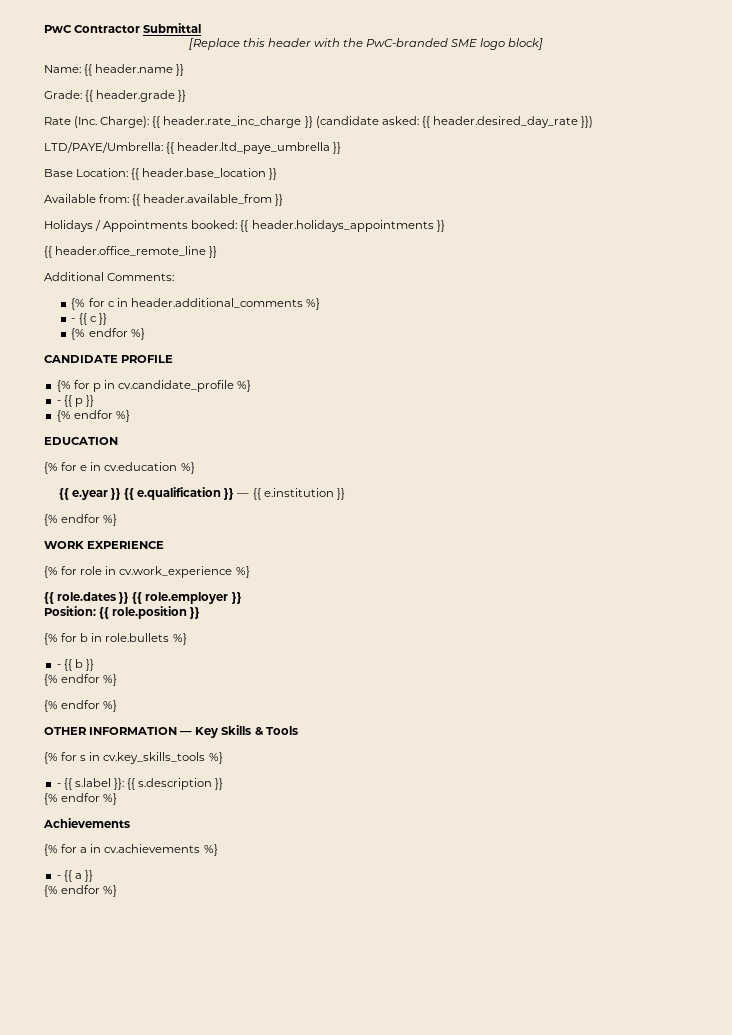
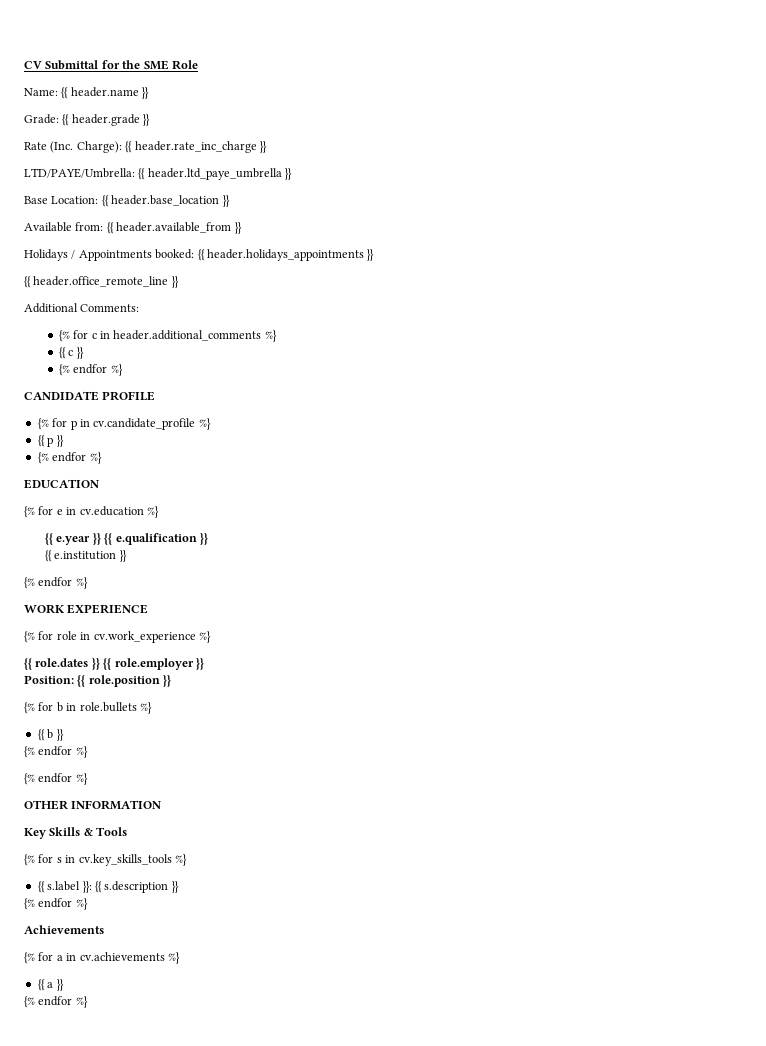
- PwC Contractor Submittal
- [Replace this header with the PwC-branded SME logo block]
+ CV Submittal for the SME Role
- Rate (Inc. Charge): {{ header.rate_inc_charge }} (candidate asked: {{ header.desired_day_rate }})
+ Rate (Inc. Charge): {{ header.rate_inc_charge }}
- - {{ c }}
+ {{ c }}
- - {{ p }}
+ {{ p }}
- {{ e.year }} {{ e.qualification }} — {{ e.institution }}
+ {{ e.year }} {{ e.qualification }}
+ {{ e.institution }}
- - {{ b }}
+ {{ b }}
- OTHER INFORMATION — Key Skills & Tools
+ OTHER INFORMATION
+ Key Skills & Tools
- - {{ s.label }}: {{ s.description }}
+ {{ s.label }}: {{ s.description }}
- - {{ a }}
+ {{ a }}

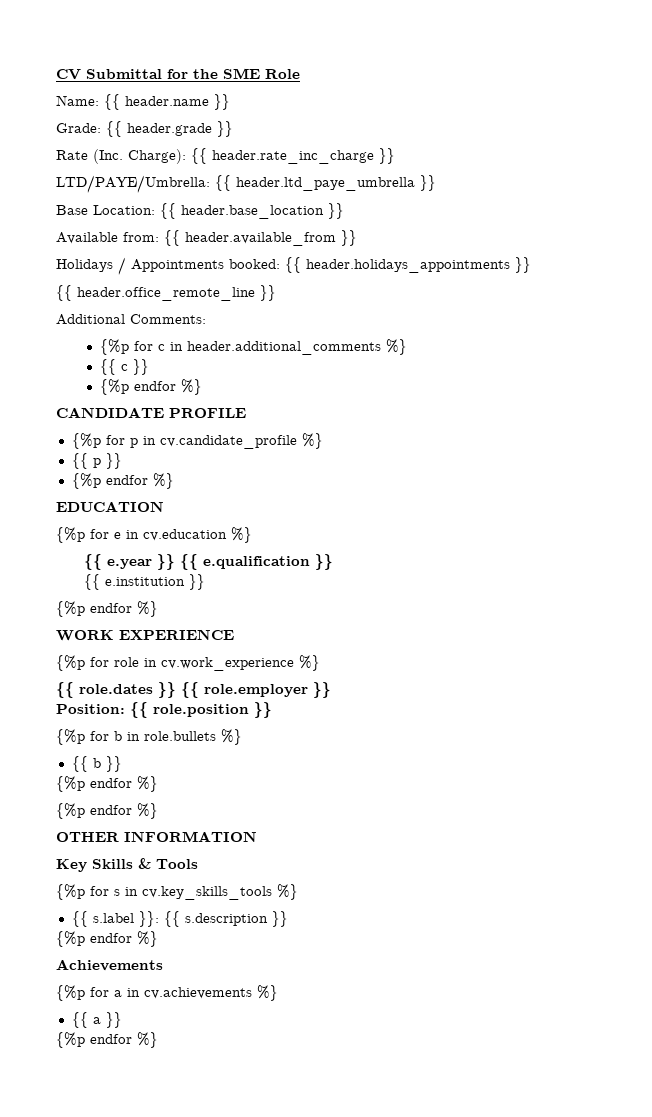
- {% for c in header.additional_comments %}
+ {%p for c in header.additional_comments %}
  {{ c }}
- {% endfor %}
+ {%p endfor %}
- {% for p in cv.candidate_profile %}
+ {%p for p in cv.candidate_profile %}
  {{ p }}
- {% endfor %}
+ {%p endfor %}
- {% for e in cv.education %}
+ {%p for e in cv.education %}
  {{ e.institution }}
- {% endfor %}
+ {%p endfor %}
- {% for role in cv.work_experience %}
+ {%p for role in cv.work_experience %}
- {% for b in role.bullets %}
+ {%p for b in role.bullets %}
  {{ b }}
- {% endfor %}
- {% endfor %}
+ {%p endfor %}
+ {%p endfor %}
- {% for s in cv.key_skills_tools %}
+ {%p for s in cv.key_skills_tools %}
  {{ s.label }}: {{ s.description }}
- {% endfor %}
+ {%p endfor %}
- {% for a in cv.achievements %}
+ {%p for a in cv.achievements %}
  {{ a }}
- {% endfor %}
+ {%p endfor %}

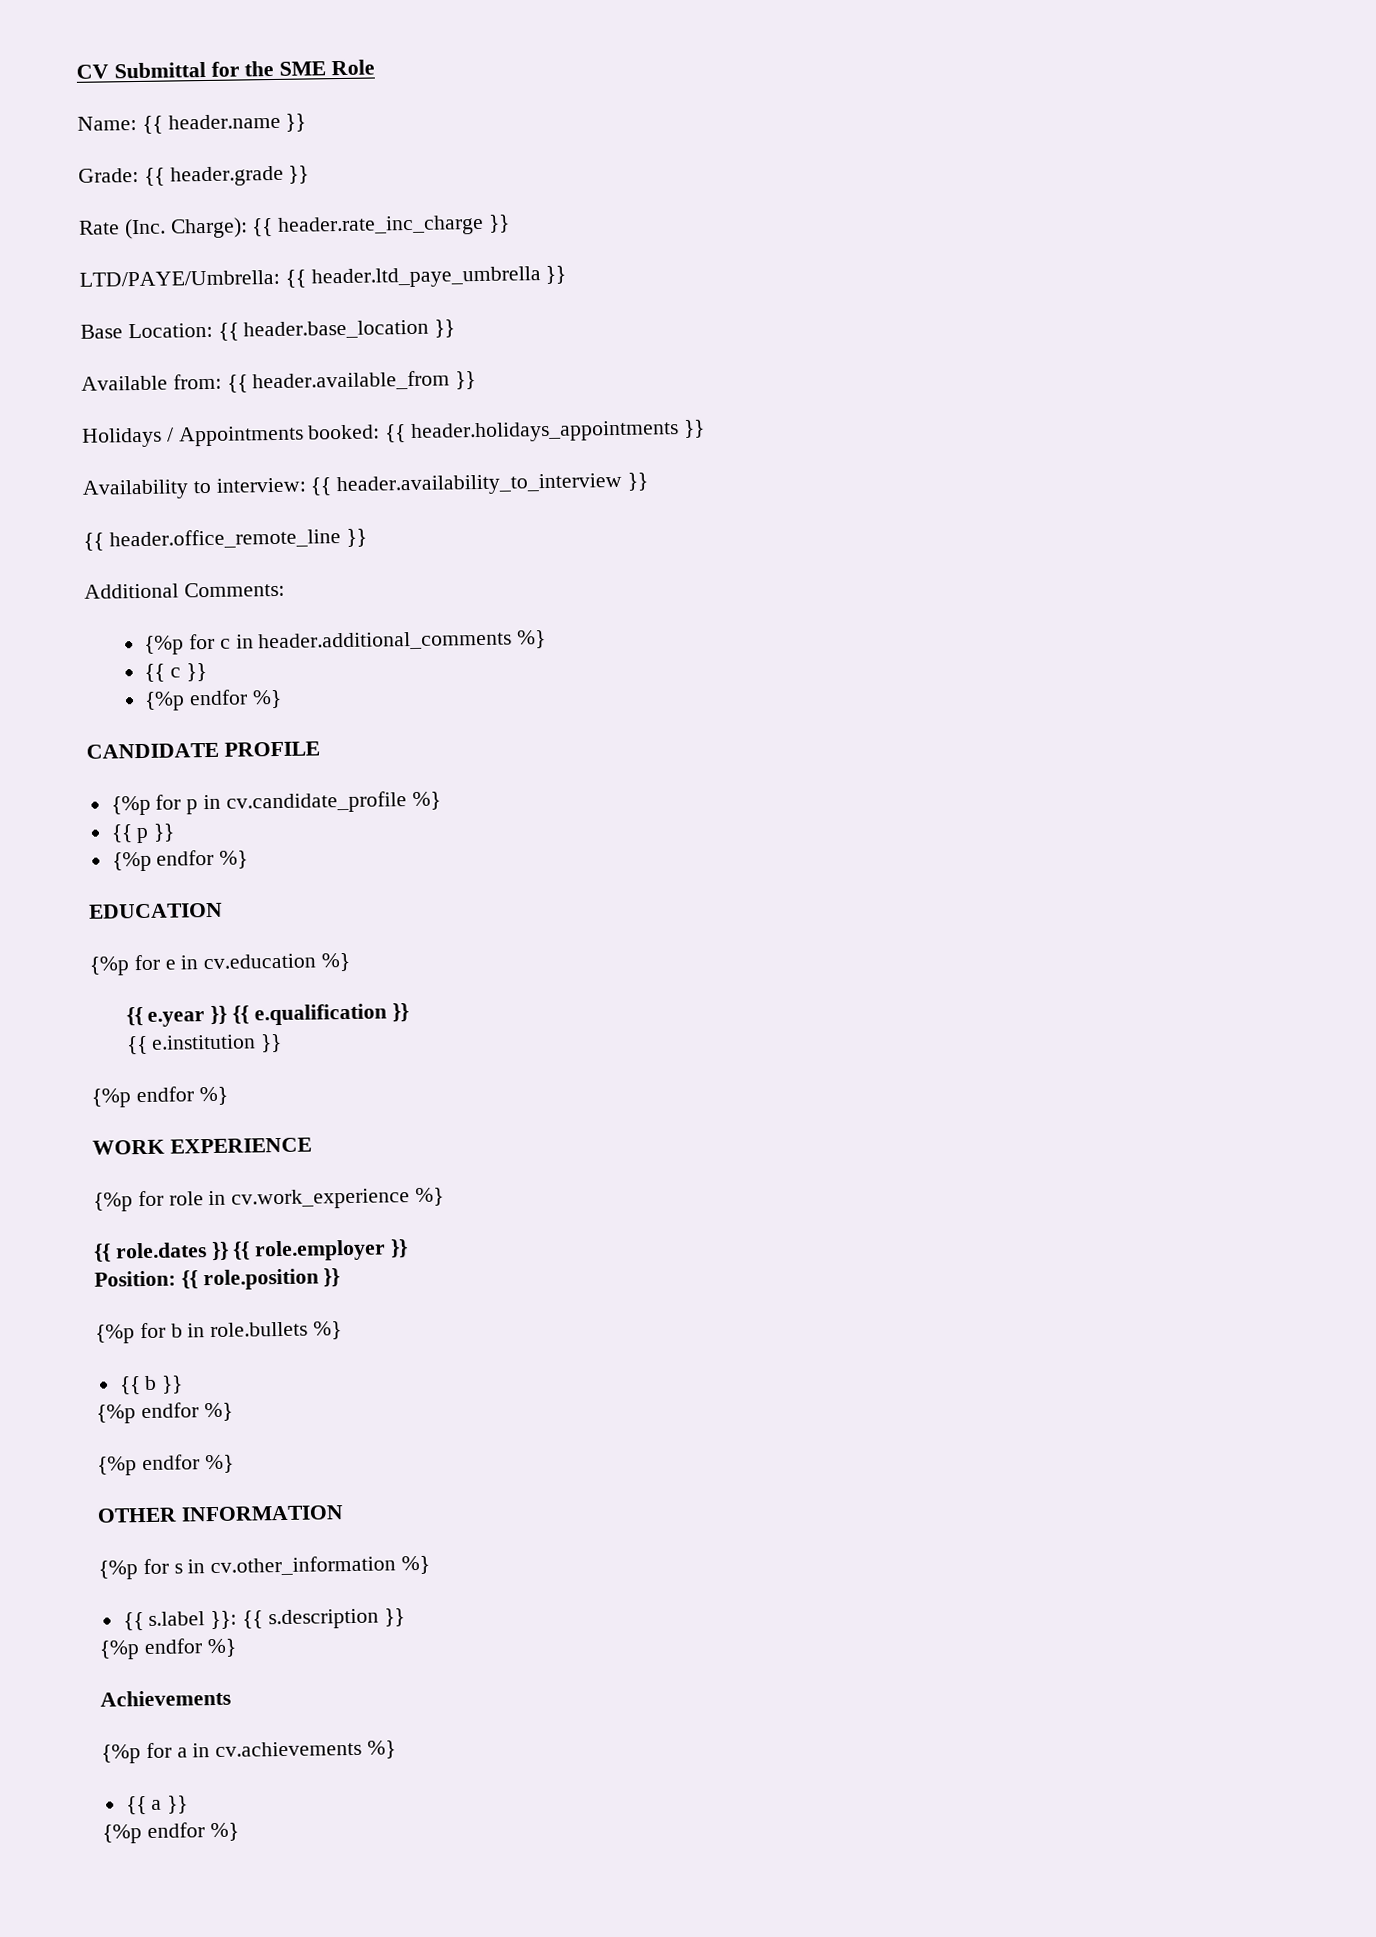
+ Availability to interview: {{ header.availability_to_interview }}
- Key Skills & Tools
- {%p for s in cv.key_skills_tools %}
+ {%p for s in cv.other_information %}

